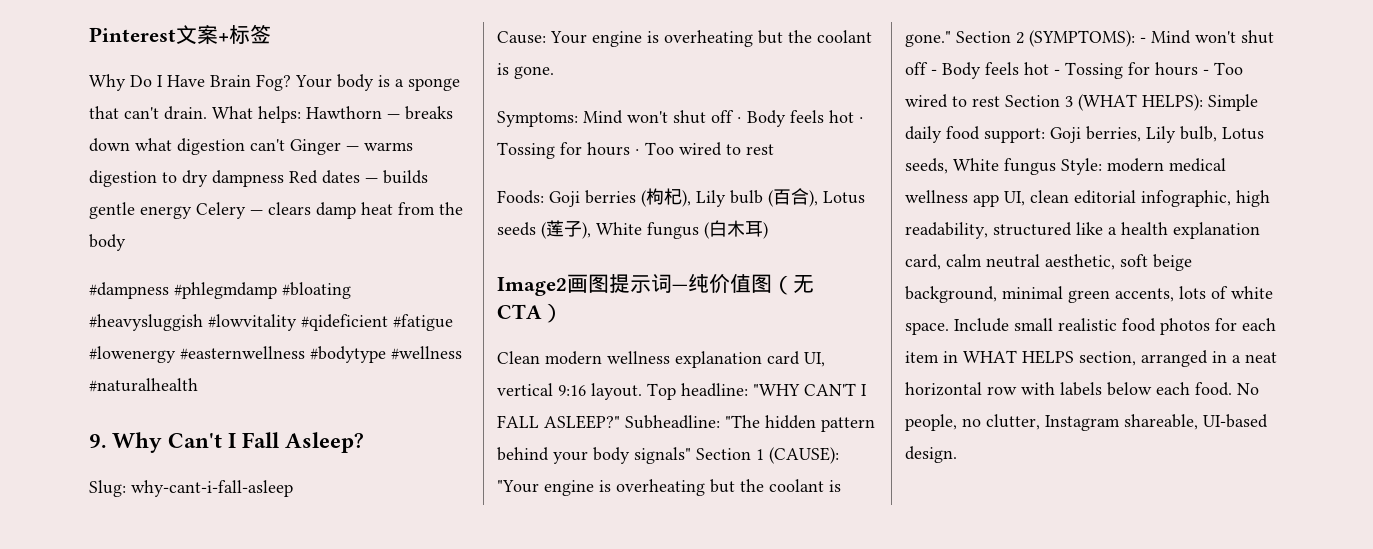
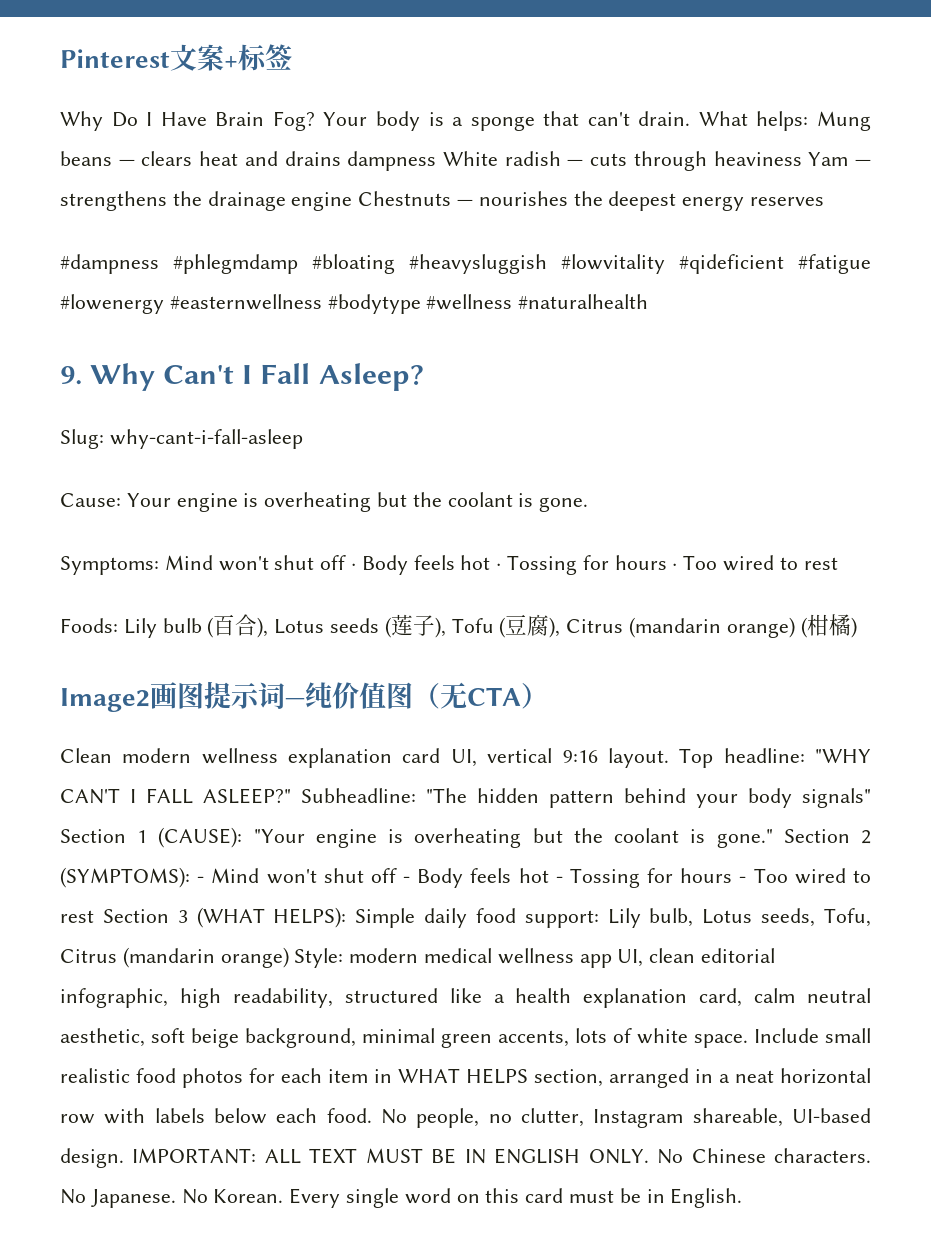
- What helps: Hawthorn — breaks down what digestion can't Ginger — warms digestion to dry dampness Red dates — builds gentle energy Celery — clears damp heat from the body
+ What helps: Mung beans — clears heat and drains dampness White radish — cuts through heaviness Yam — strengthens the drainage engine Chestnuts — nourishes the deepest energy reserves
- Foods: Goji berries (枸杞), Lily bulb (百合), Lotus seeds (莲子), White fungus (白木耳)
+ Foods: Lily bulb (百合), Lotus seeds (莲子), Tofu (豆腐), Citrus (mandarin orange) (柑橘)
- Goji berries, Lily bulb, Lotus seeds, White fungus Style:
+ Lily bulb, Lotus seeds, Tofu, Citrus (mandarin orange) Style:
+ IMPORTANT: ALL TEXT MUST BE IN ENGLISH ONLY. No Chinese characters. No Japanese. No Korean. Every single word on this card must be in English.

